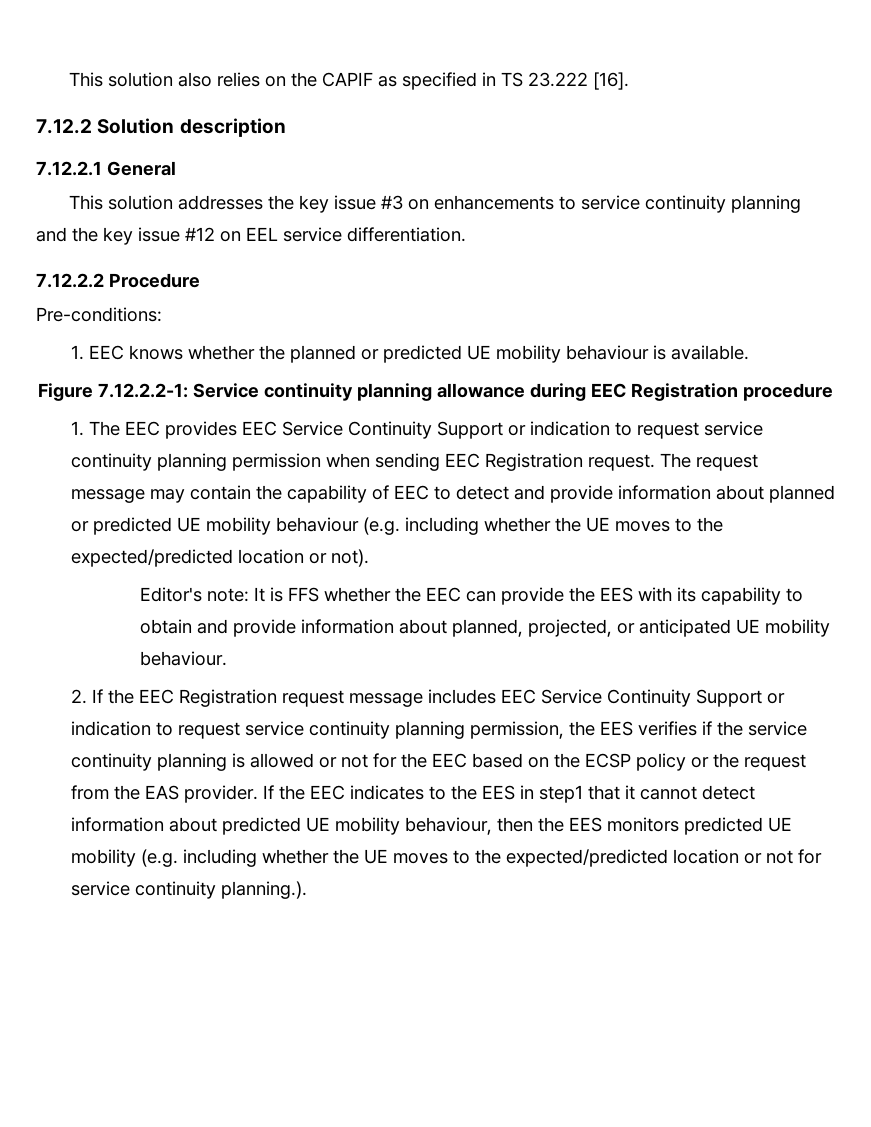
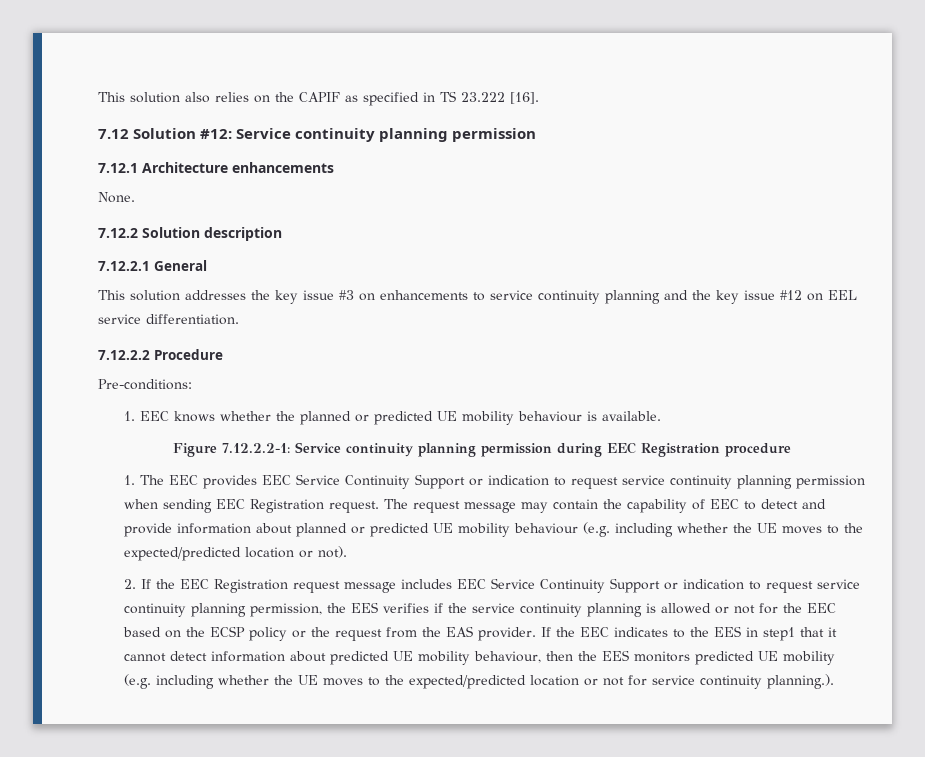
+ 7.12 Solution #12: Service continuity planning permission
+ 7.12.1 Architecture enhancements
+ None.
- Figure 7.12.2.2-1: Service continuity planning allowance during EEC Registration procedure
+ Figure 7.12.2.2-1: Service continuity planning permission during EEC Registration procedure
- Editor's note: It is FFS whether the EEC can provide the EES with its capability to obtain and provide information about planned, projected, or anticipated UE mobility behaviour.

